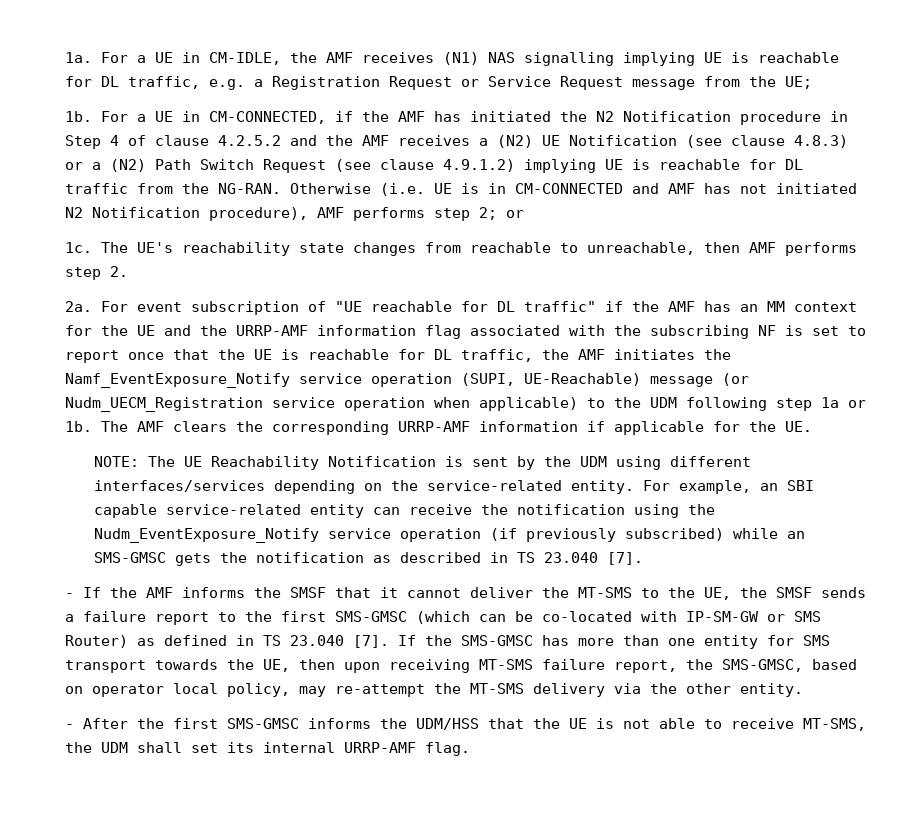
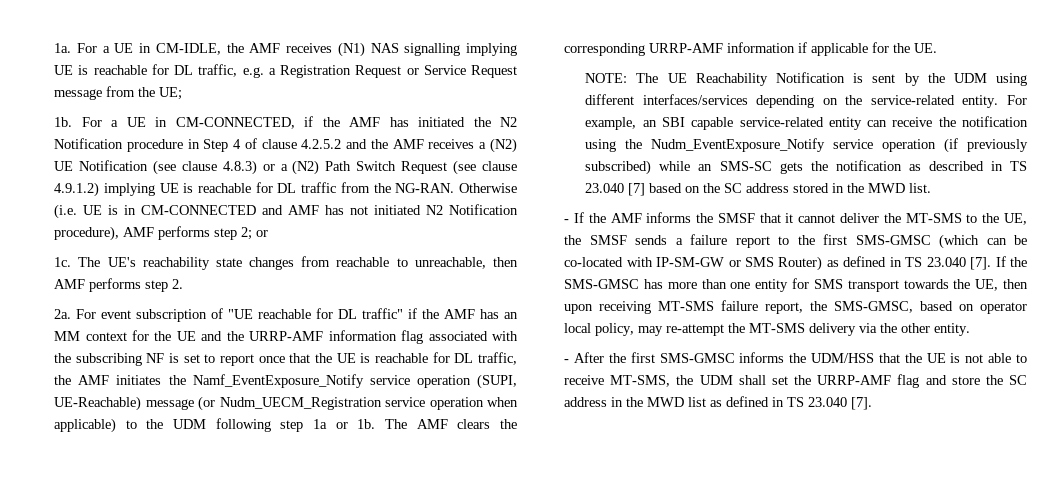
- For example, an SBI capable service-related entity can receive the notification using the Nudm_EventExposure_Notify service operation (if previously subscribed) while an SMS-GMSC gets the notification as described in TS 23.040 [7].
+ For example, an SBI capable service-related entity can receive the notification using the Nudm_EventExposure_Notify service operation (if previously subscribed) while an SMS-SC gets the notification as described in TS 23.040 [7] based on the SC address stored in the MWD list.
- - After the first SMS-GMSC informs the UDM/HSS that the UE is not able to receive MT-SMS, the UDM shall set its internal URRP-AMF flag.
+ - After the first SMS-GMSC informs the UDM/HSS that the UE is not able to receive MT-SMS, the UDM shall set the URRP-AMF flag and store the SC address in the MWD list as defined in TS 23.040 [7].

